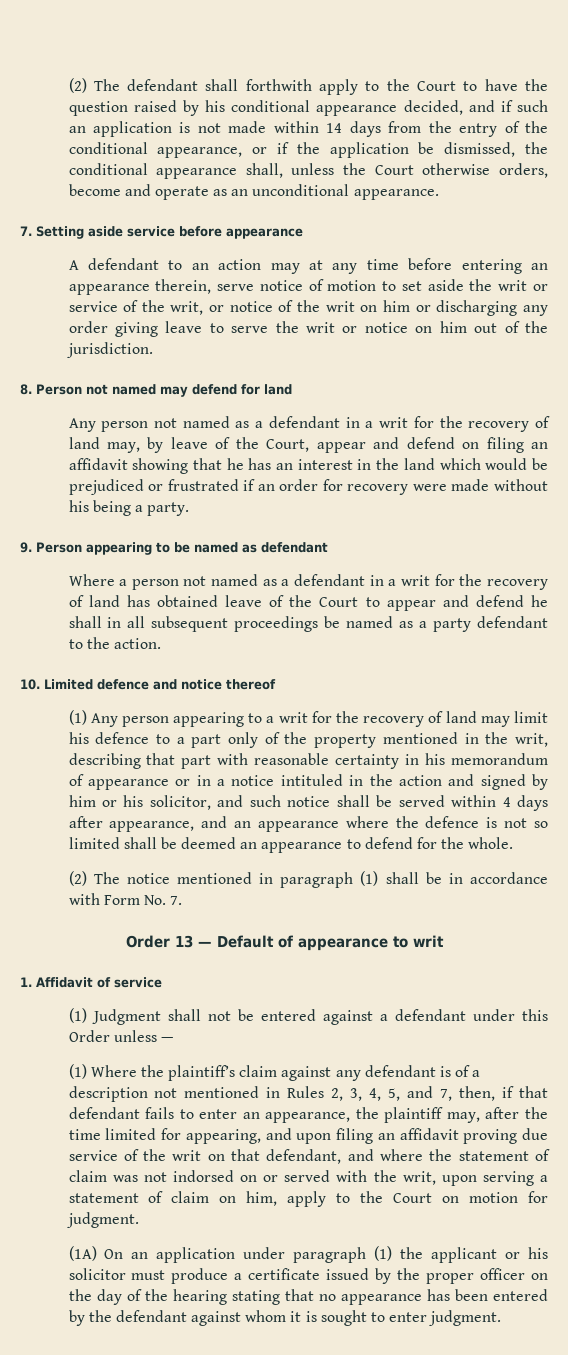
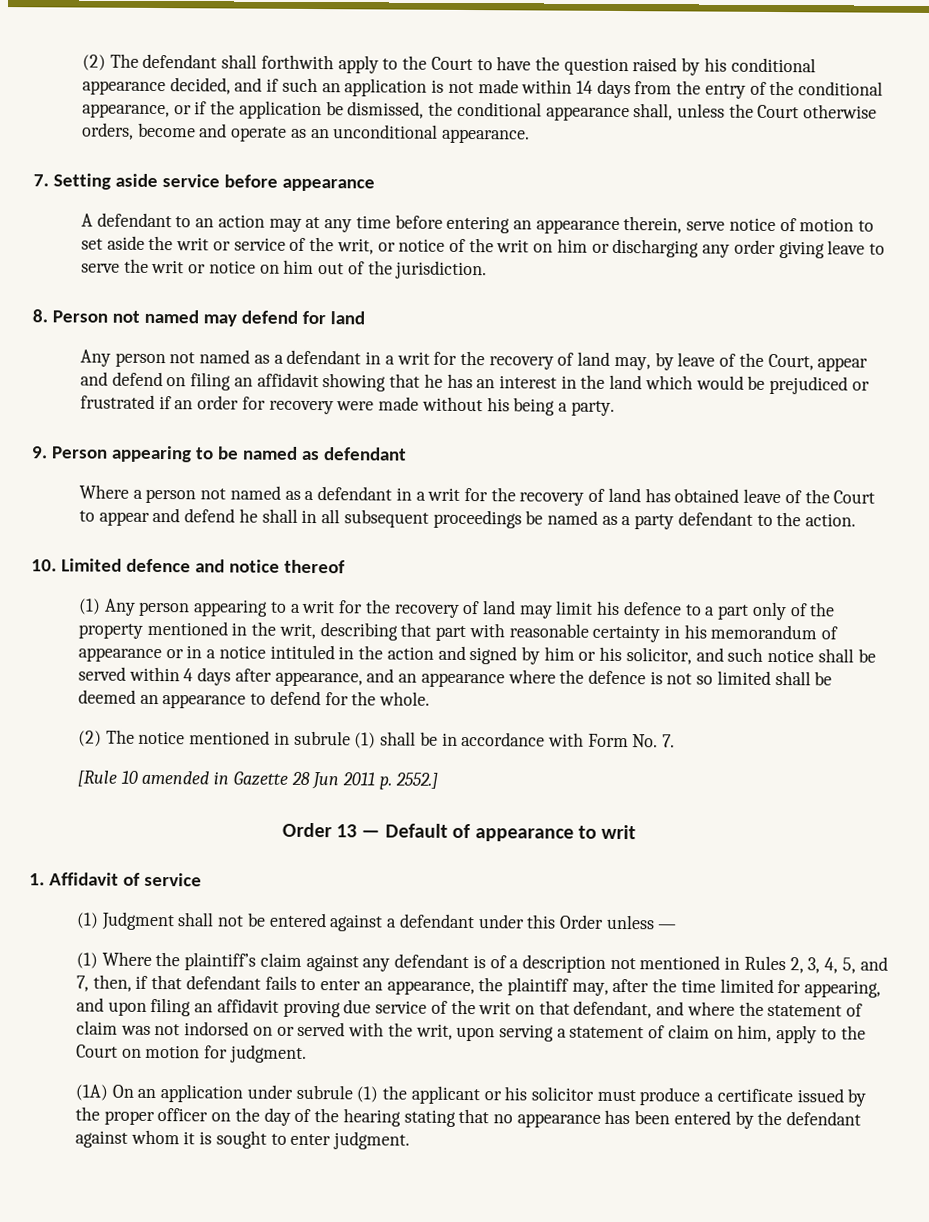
- (2) The notice mentioned in paragraph (1) shall be in accordance with Form No. 7.
+ (2) The notice mentioned in subrule (1) shall be in accordance with Form No. 7.
+ [Rule 10 amended in Gazette 28 Jun 2011 p. 2552.]
- (1A) On an application under paragraph (1) the applicant or his solicitor must produce a certificate issued by the proper officer on the day of the hearing stating that no appearance has been entered by the defendant against whom it is sought to enter judgment.
+ (1A) On an application under subrule (1) the applicant or his solicitor must produce a certificate issued by the proper officer on the day of the hearing stating that no appearance has been entered by the defendant against whom it is sought to enter judgment.

